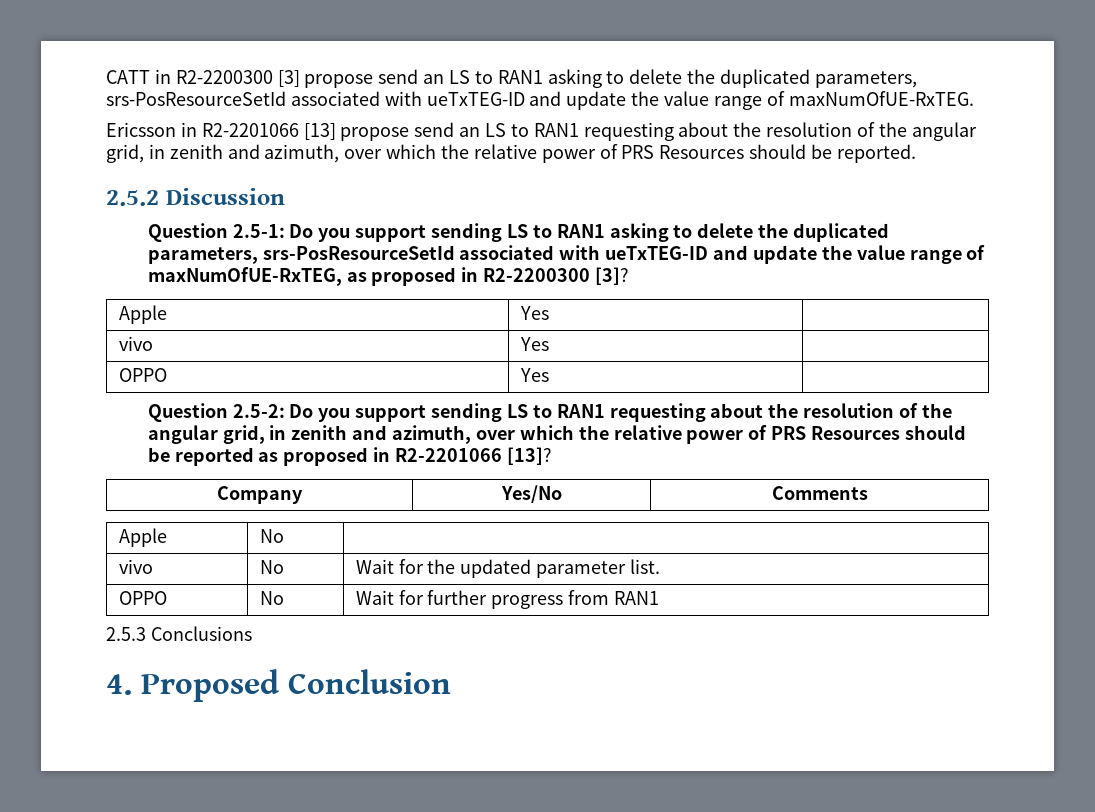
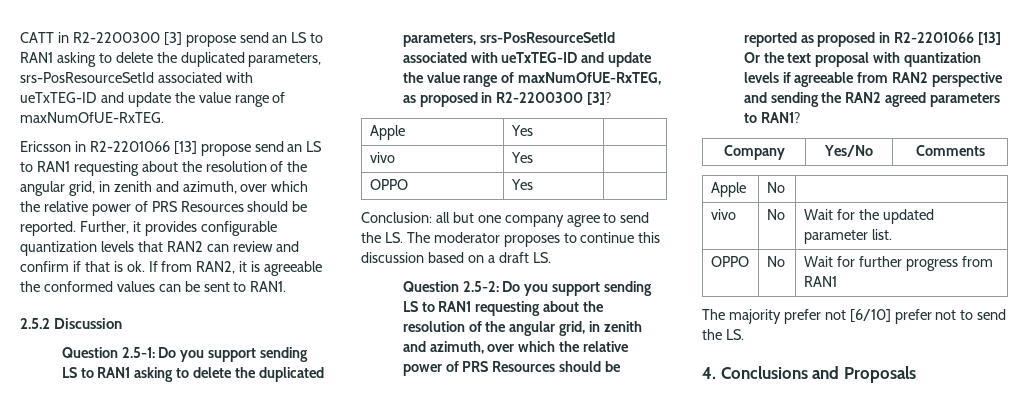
+ Further, it provides configurable quantization levels that RAN2 can review and confirm if that is ok. If from RAN2, it is agreeable the conformed values can be sent to RAN1.
+ Conclusion: all but one company agree to send the LS. The moderator proposes to continue this discussion based on a draft LS.
- Question 2.5-2: Do you support sending LS to RAN1 requesting about the resolution of the angular grid, in zenith and azimuth, over which the relative power of PRS Resources should be reported as proposed in R2-2201066 [13]?
+ Question 2.5-2: Do you support sending LS to RAN1 requesting about the resolution of the angular grid, in zenith and azimuth, over which the relative power of PRS Resources should be reported as proposed in R2-2201066 [13] Or the text proposal with quantization levels if agreeable from RAN2 perspective and sending the RAN2 agreed parameters to RAN1?
- 2.5.3 Conclusions
- 4. Proposed Conclusion
+ The majority prefer not [6/10] prefer not to send the LS.
+ 4. Conclusions and Proposals

